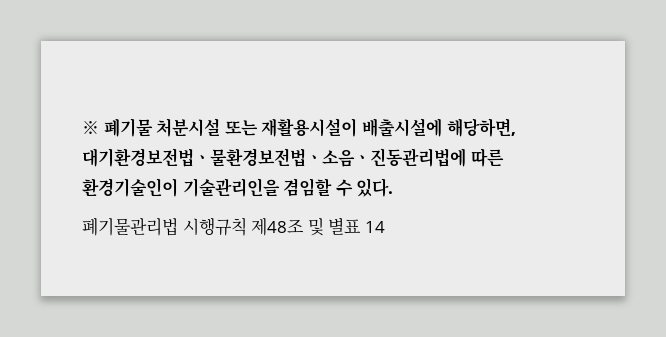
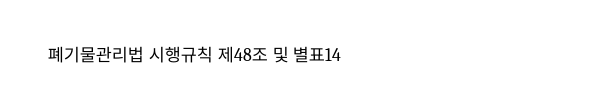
- ※ 폐기물 처분시설 또는 재활용시설이 배출시설에 해당하면, 대기환경보전법ㆍ물환경보전법ㆍ소음ㆍ진동관리법에 따른 환경기술인이 기술관리인을 겸임할 수 있다.
- 폐기물관리법 시행규칙 제48조 및 별표 14
+ 폐기물관리법 시행규칙 제48조 및 별표14

